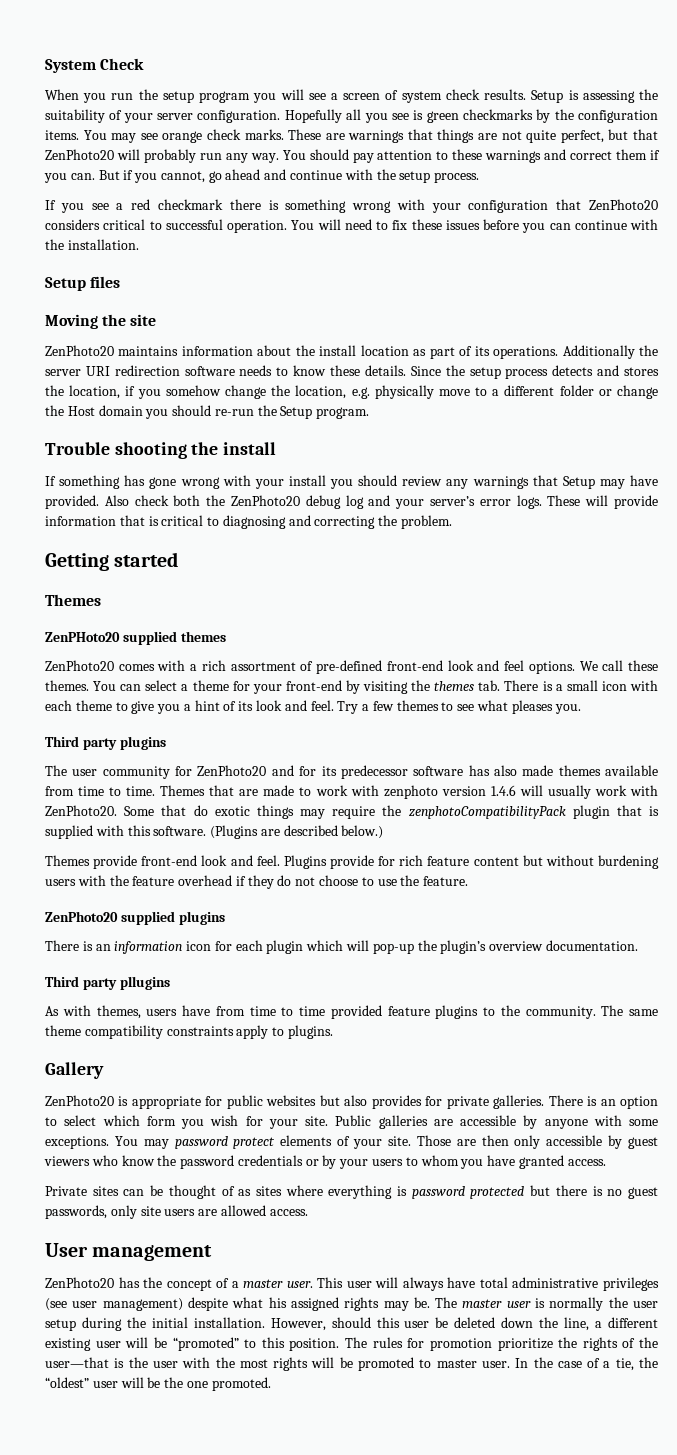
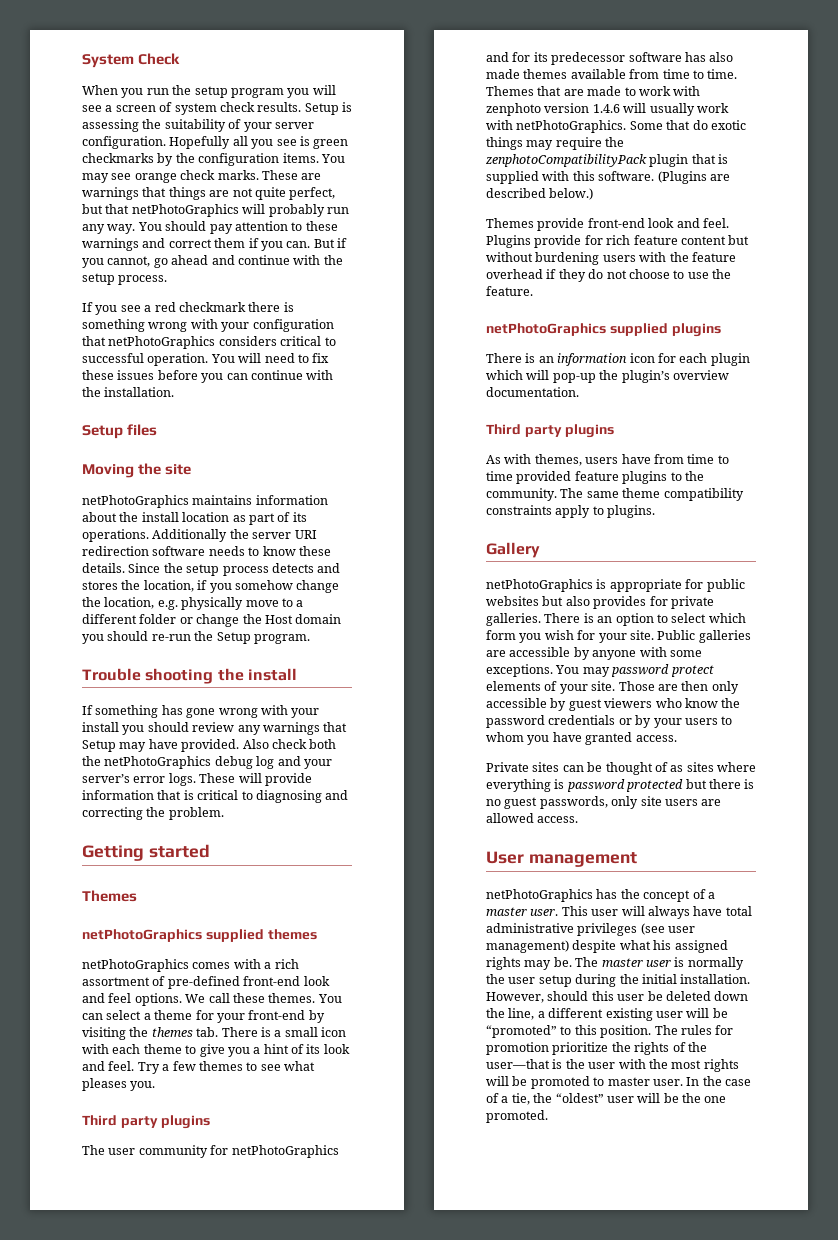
- These are warnings that things are not quite perfect, but that ZenPhoto20 will probably run any way.
+ These are warnings that things are not quite perfect, but that netPhotoGraphics will probably run any way.
- If you see a red checkmark there is something wrong with your configuration that ZenPhoto20 considers critical to successful operation.
+ If you see a red checkmark there is something wrong with your configuration that netPhotoGraphics considers critical to successful operation.
- ZenPhoto20 maintains information about the install location as part of its operations.
+ netPhotoGraphics maintains information about the install location as part of its operations.
- Also check both the ZenPhoto20 debug log and your server’s error logs.
+ Also check both the netPhotoGraphics debug log and your server’s error logs.
- ZenPHoto20 supplied themes
+ netPhotoGraphics supplied themes
- ZenPhoto20 comes with a rich assortment of pre-defined front-end look and feel options.
+ netPhotoGraphics comes with a rich assortment of pre-defined front-end look and feel options.
- The user community for ZenPhoto20 and for its predecessor software has also made themes available from time to time.
+ The user community for netPhotoGraphics and for its predecessor software has also made themes available from time to time.
- Themes that are made to work with zenphoto version 1.4.6 will usually work with ZenPhoto20.
+ Themes that are made to work with zenphoto version 1.4.6 will usually work with netPhotoGraphics.
- ZenPhoto20 supplied plugins
+ netPhotoGraphics supplied plugins
  There is an information icon for each plugin which will pop-up the plugin’s overview documentation.
- Third party pllugins
+ Third party plugins
- ZenPhoto20 is appropriate for public websites but also provides for private galleries.
+ netPhotoGraphics is appropriate for public websites but also provides for private galleries.
- ZenPhoto20 has the concept of a master user.
+ netPhotoGraphics has the concept of a master user.

